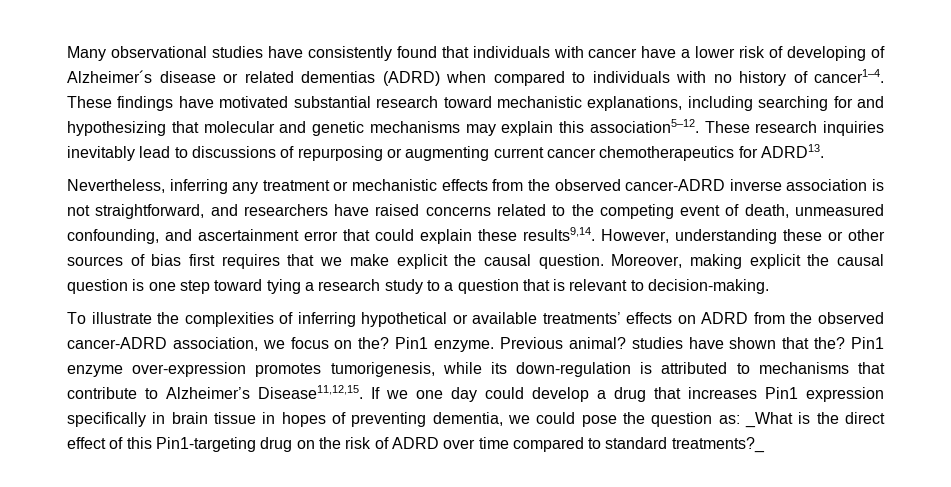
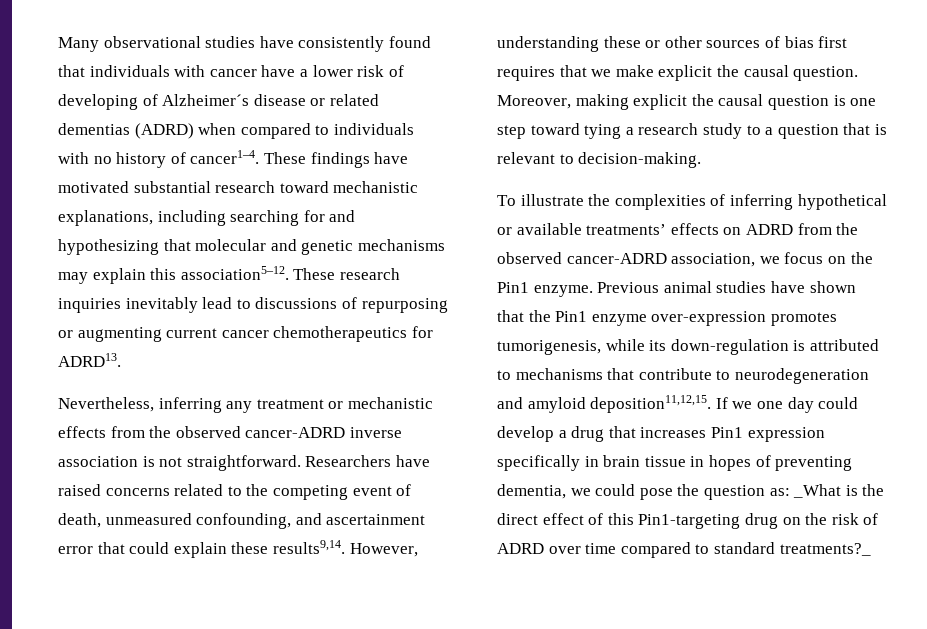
- Nevertheless, inferring any treatment or mechanistic effects from the observed cancer-ADRD inverse association is not straightforward, and researchers have raised concerns related to the competing event of death, unmeasured confounding, and ascertainment error that could explain these results9,14.
+ Nevertheless, inferring any treatment or mechanistic effects from the observed cancer-ADRD inverse association is not straightforward. Researchers have raised concerns related to the competing event of death, unmeasured confounding, and ascertainment error that could explain these results9,14.
- To illustrate the complexities of inferring hypothetical or available treatments’ effects on ADRD from the observed cancer-ADRD association, we focus on the? Pin1 enzyme.
+ To illustrate the complexities of inferring hypothetical or available treatments’ effects on ADRD from the observed cancer-ADRD association, we focus on the Pin1 enzyme.
- Previous animal? studies have shown that the? Pin1 enzyme over-expression promotes tumorigenesis, while its down-regulation is attributed to mechanisms that contribute to Alzheimer’s Disease11,12,15.
+ Previous animal studies have shown that the Pin1 enzyme over-expression promotes tumorigenesis, while its down-regulation is attributed to mechanisms that contribute to neurodegeneration and amyloid deposition11,12,15.

